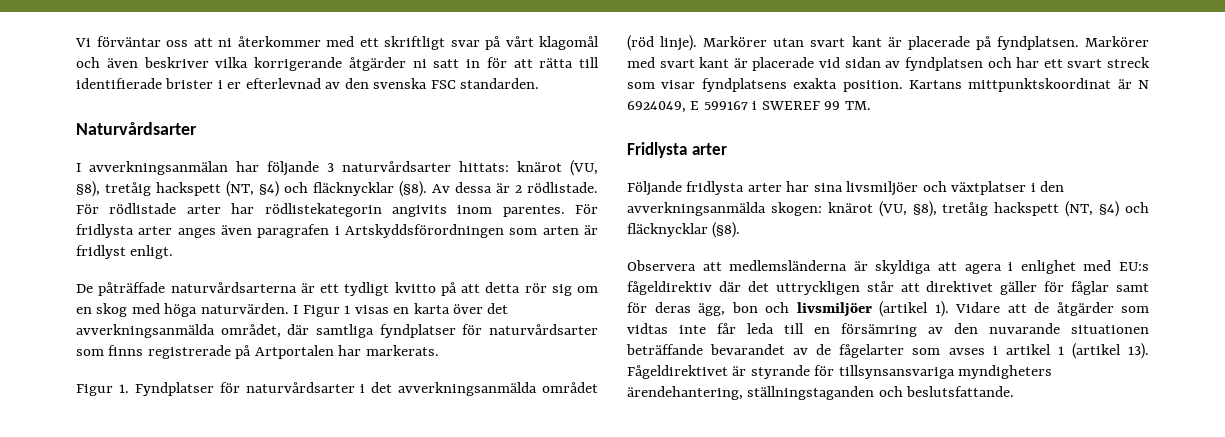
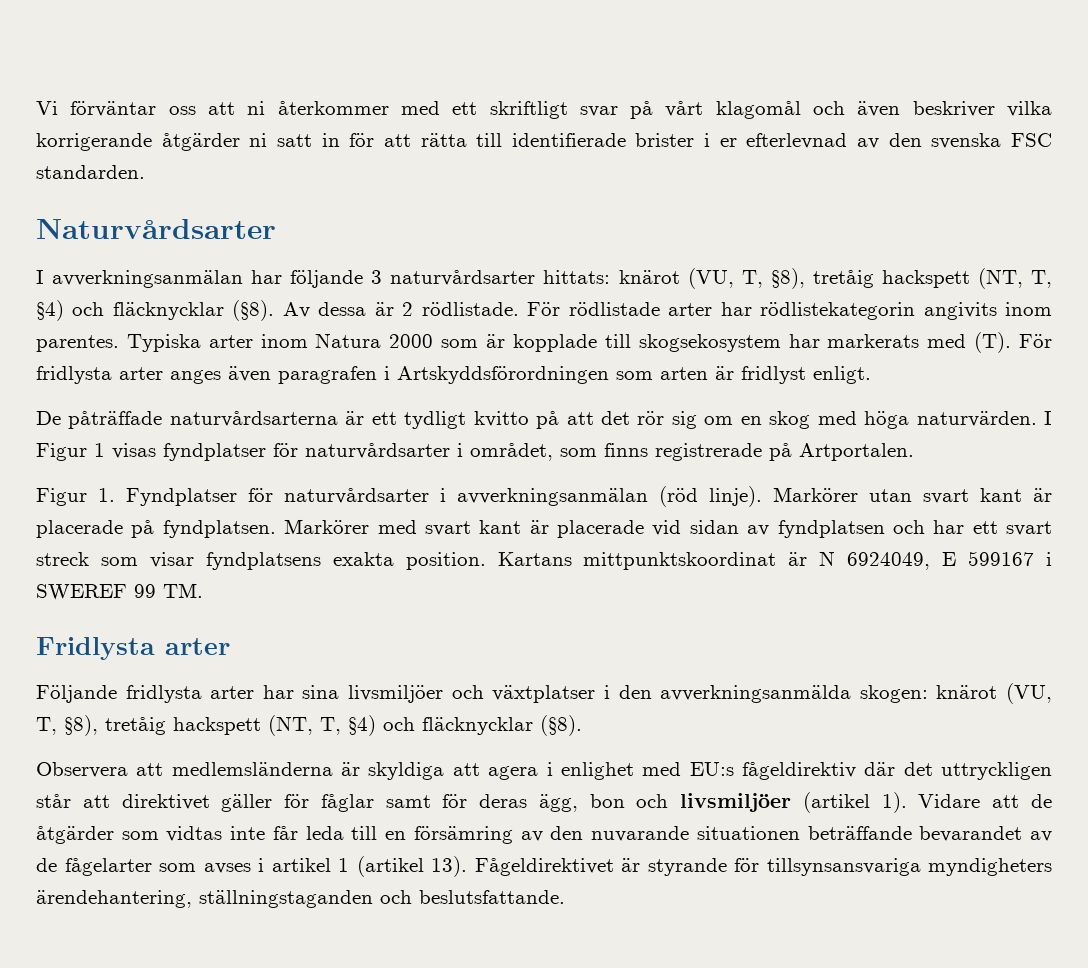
- I avverkningsanmälan har följande 3 naturvårdsarter hittats: knärot (VU, §8), tretåig hackspett (NT, §4) och fläcknycklar (§8).
+ I avverkningsanmälan har följande 3 naturvårdsarter hittats: knärot (VU, T, §8), tretåig hackspett (NT, T, §4) och fläcknycklar (§8).
- För fridlysta arter anges även paragrafen i Artskyddsförordningen som arten är fridlyst enligt.
+ Typiska arter inom Natura 2000 som är kopplade till skogsekosystem har markerats med (T). För fridlysta arter anges även paragrafen i Artskyddsförordningen som arten är fridlyst enligt.
- De påträffade naturvårdsarterna är ett tydligt kvitto på att detta rör sig om en skog med höga naturvärden.
+ De påträffade naturvårdsarterna är ett tydligt kvitto på att det rör sig om en skog med höga naturvärden.
- I Figur 1 visas en karta över det avverkningsanmälda området, där samtliga fyndplatser för naturvårdsarter som finns registrerade på Artportalen har markerats.
+ I Figur 1 visas fyndplatser för naturvårdsarter i området, som finns registrerade på Artportalen.
- Figur 1. Fyndplatser för naturvårdsarter i det avverkningsanmälda området (röd linje).
+ Figur 1. Fyndplatser för naturvårdsarter i avverkningsanmälan (röd linje).
- Följande fridlysta arter har sina livsmiljöer och växtplatser i den avverkningsanmälda skogen: knärot (VU, §8), tretåig hackspett (NT, §4) och fläcknycklar (§8).
+ Följande fridlysta arter har sina livsmiljöer och växtplatser i den avverkningsanmälda skogen: knärot (VU, T, §8), tretåig hackspett (NT, T, §4) och fläcknycklar (§8).

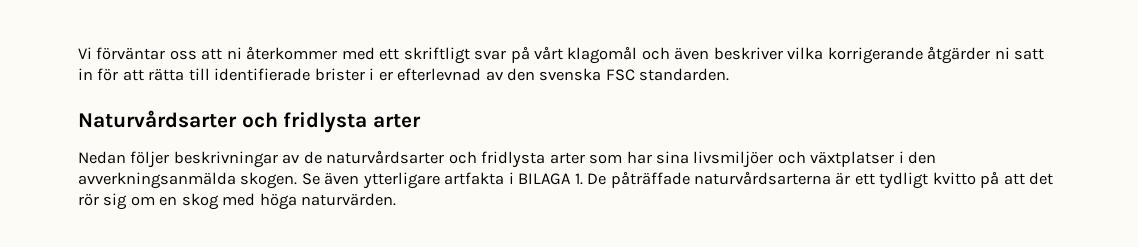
- Naturvårdsarter
- I avverkningsanmälan har följande 3 naturvårdsarter hittats: knärot (VU, T, §8), tretåig hackspett (NT, T, §4) och fläcknycklar (§8). Av dessa är 2 rödlistade. För rödlistade arter har rödlistekategorin angivits inom parentes. Typiska arter inom Natura 2000 som är kopplade till skogsekosystem har markerats med (T). För fridlysta arter anges även paragrafen i Artskyddsförordningen som arten är fridlyst enligt.
- De påträffade naturvårdsarterna är ett tydligt kvitto på att det rör sig om en skog med höga naturvärden. I Figur 1 visas fyndplatser för naturvårdsarter i området, som finns registrerade på Artportalen.
- Figur 1. Fyndplatser för naturvårdsarter i avverkningsanmälan (röd linje). Markörer utan svart kant är placerade på fyndplatsen. Markörer med svart kant är placerade vid sidan av fyndplatsen och har ett svart streck som visar fyndplatsens exakta position. Kartans mittpunktskoordinat är N 6924049, E 599167 i SWEREF 99 TM.
- Fridlysta arter
- Följande fridlysta arter har sina livsmiljöer och växtplatser i den avverkningsanmälda skogen: knärot (VU, T, §8), tretåig hackspett (NT, T, §4) och fläcknycklar (§8).
- Observera att medlemsländerna är skyldiga att agera i enlighet med EU:s fågeldirektiv där det uttryckligen står att direktivet gäller för fåglar samt för deras ägg, bon och livsmiljöer (artikel 1). Vidare att de åtgärder som vidtas inte får leda till en försämring av den nuvarande situationen beträffande bevarandet av de fågelarter som avses i artikel 1 (artikel 13). Fågeldirektivet är styrande för tillsynsansvariga myndigheters ärendehantering, ställningstaganden och beslutsfattande.
+ Naturvårdsarter och fridlysta arter
+ Nedan följer beskrivningar av de naturvårdsarter och fridlysta arter som har sina livsmiljöer och växtplatser i den avverkningsanmälda skogen. Se även ytterligare artfakta i BILAGA 1. De påträffade naturvårdsarterna är ett tydligt kvitto på att det rör sig om en skog med höga naturvärden.

